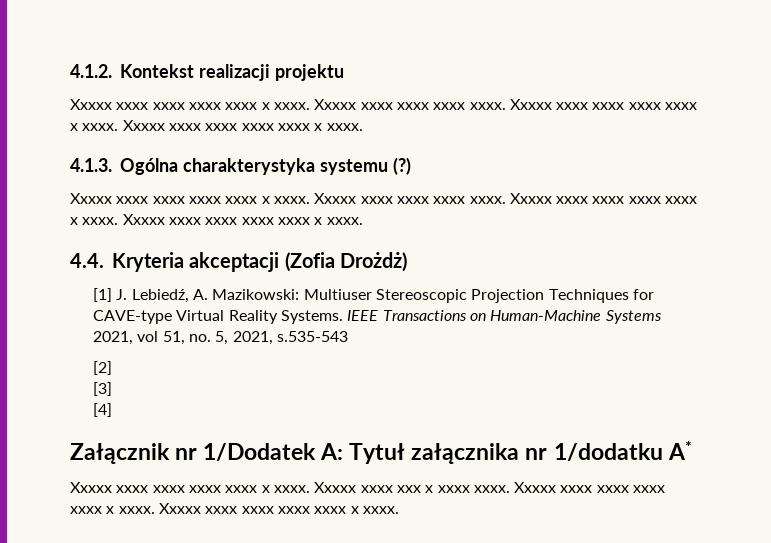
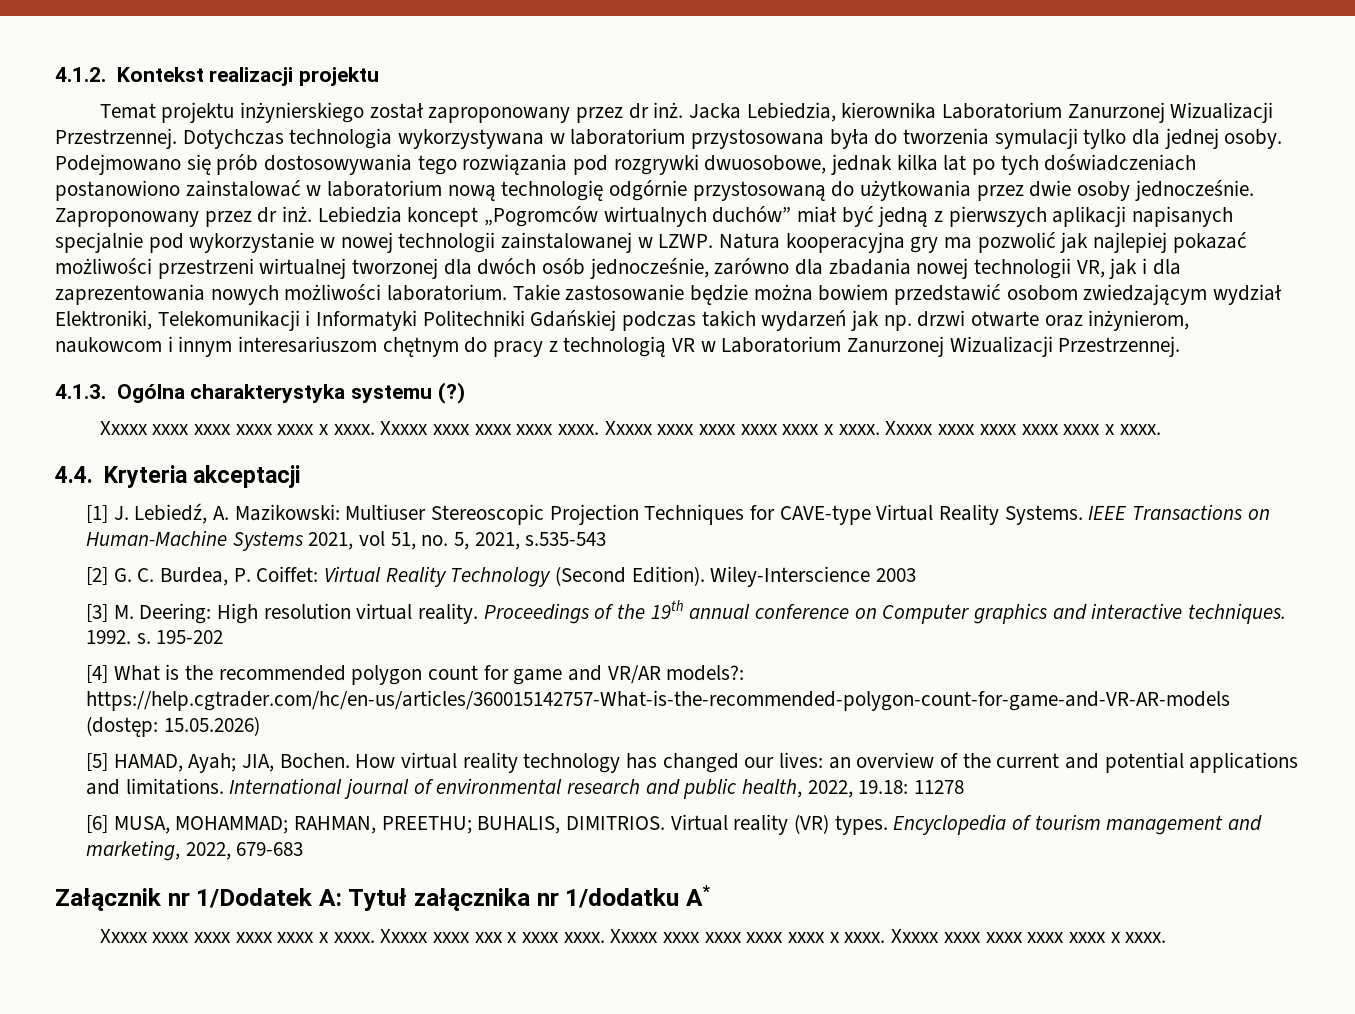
  4.1.2. Kontekst realizacji projektu
- Xxxxx xxxx xxxx xxxx xxxx x xxxx. Xxxxx xxxx xxxx xxxx xxxx. Xxxxx xxxx xxxx xxxx xxxx x xxxx. Xxxxx xxxx xxxx xxxx xxxx x xxxx.
+ Temat projektu inżynierskiego został zaproponowany przez dr inż. Jacka Lebiedzia, kierownika Laboratorium Zanurzonej Wizualizacji Przestrzennej. Dotychczas technologia wykorzystywana w laboratorium przystosowana była do tworzenia symulacji tylko dla jednej osoby. Podejmowano się prób dostosowywania tego rozwiązania pod rozgrywki dwuosobowe, jednak kilka lat po tych doświadczeniach postanowiono zainstalować w laboratorium nową technologię odgórnie przystosowaną do użytkowania przez dwie osoby jednocześnie. Zaproponowany przez dr inż. Lebiedzia koncept „Pogromców wirtualnych duchów” miał być jedną z pierwszych aplikacji napisanych specjalnie pod wykorzystanie w nowej technologii zainstalowanej w LZWP. Natura kooperacyjna gry ma pozwolić jak najlepiej pokazać możliwości przestrzeni wirtualnej tworzonej dla dwóch osób jednocześnie, zarówno dla zbadania nowej technologii VR, jak i dla zaprezentowania nowych możliwości laboratorium. Takie zastosowanie będzie można bowiem przedstawić osobom zwiedzającym wydział Elektroniki, Telekomunikacji i Informatyki Politechniki Gdańskiej podczas takich wydarzeń jak np. drzwi otwarte oraz inżynierom, naukowcom i innym interesariuszom chętnym do pracy z technologią VR w Laboratorium Zanurzonej Wizualizacji Przestrzennej.
- 4.4. Kryteria akceptacji (Zofia Drożdż)
+ 4.4. Kryteria akceptacji
- [2]
- [3]
- [4]
+ [2] G. C. Burdea, P. Coiffet: Virtual Reality Technology (Second Edition). Wiley-Interscience 2003
+ [3] M. Deering: High resolution virtual reality. Proceedings of the 19th annual conference on Computer graphics and interactive techniques. 1992. s. 195-202
+ [4] What is the recommended polygon count for game and VR/AR models?: https://help.cgtrader.com/hc/en-us/articles/360015142757-What-is-the-recommended-polygon-count-for-game-and-VR-AR-models (dostęp: 15.05.2026)
+ [5] HAMAD, Ayah; JIA, Bochen. How virtual reality technology has changed our lives: an overview of the current and potential applications and limitations. International journal of environmental research and public health, 2022, 19.18: 11278
+ [6] MUSA, MOHAMMAD; RAHMAN, PREETHU; BUHALIS, DIMITRIOS. Virtual reality (VR) types. Encyclopedia of tourism management and marketing, 2022, 679-683

